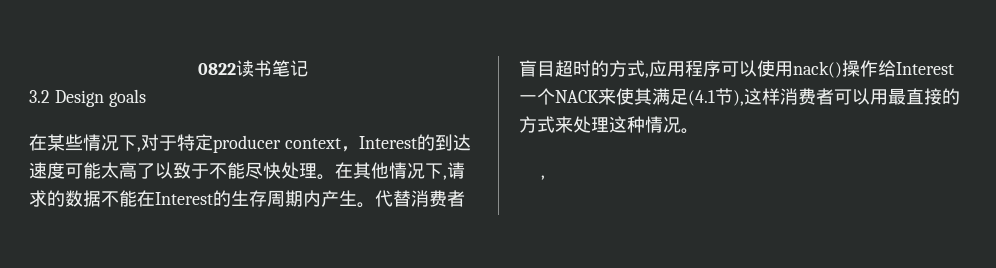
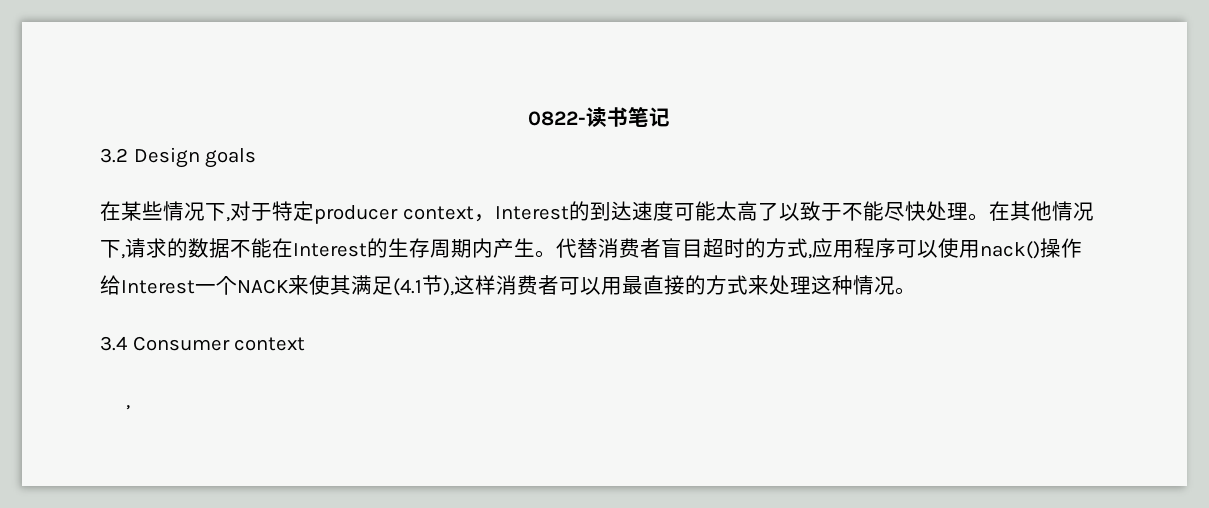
- 0822读书笔记
+ 0822-读书笔记
+ 3.4 Consumer context

